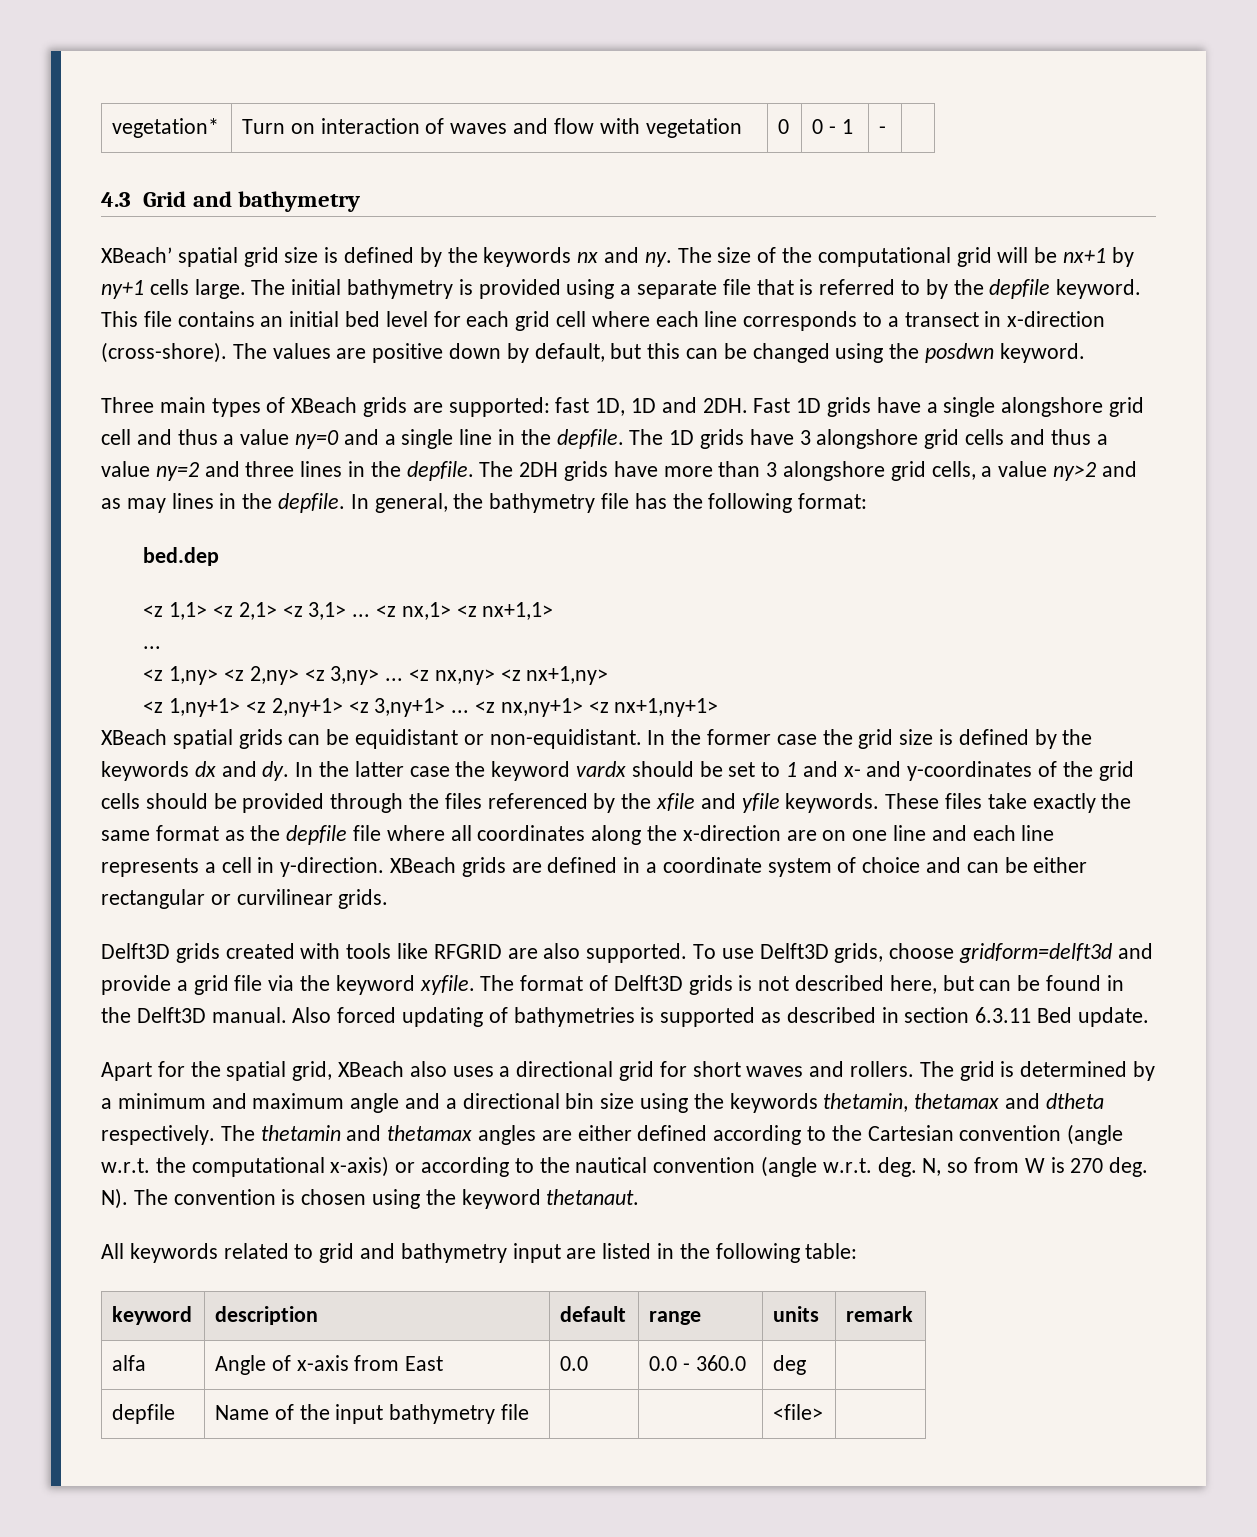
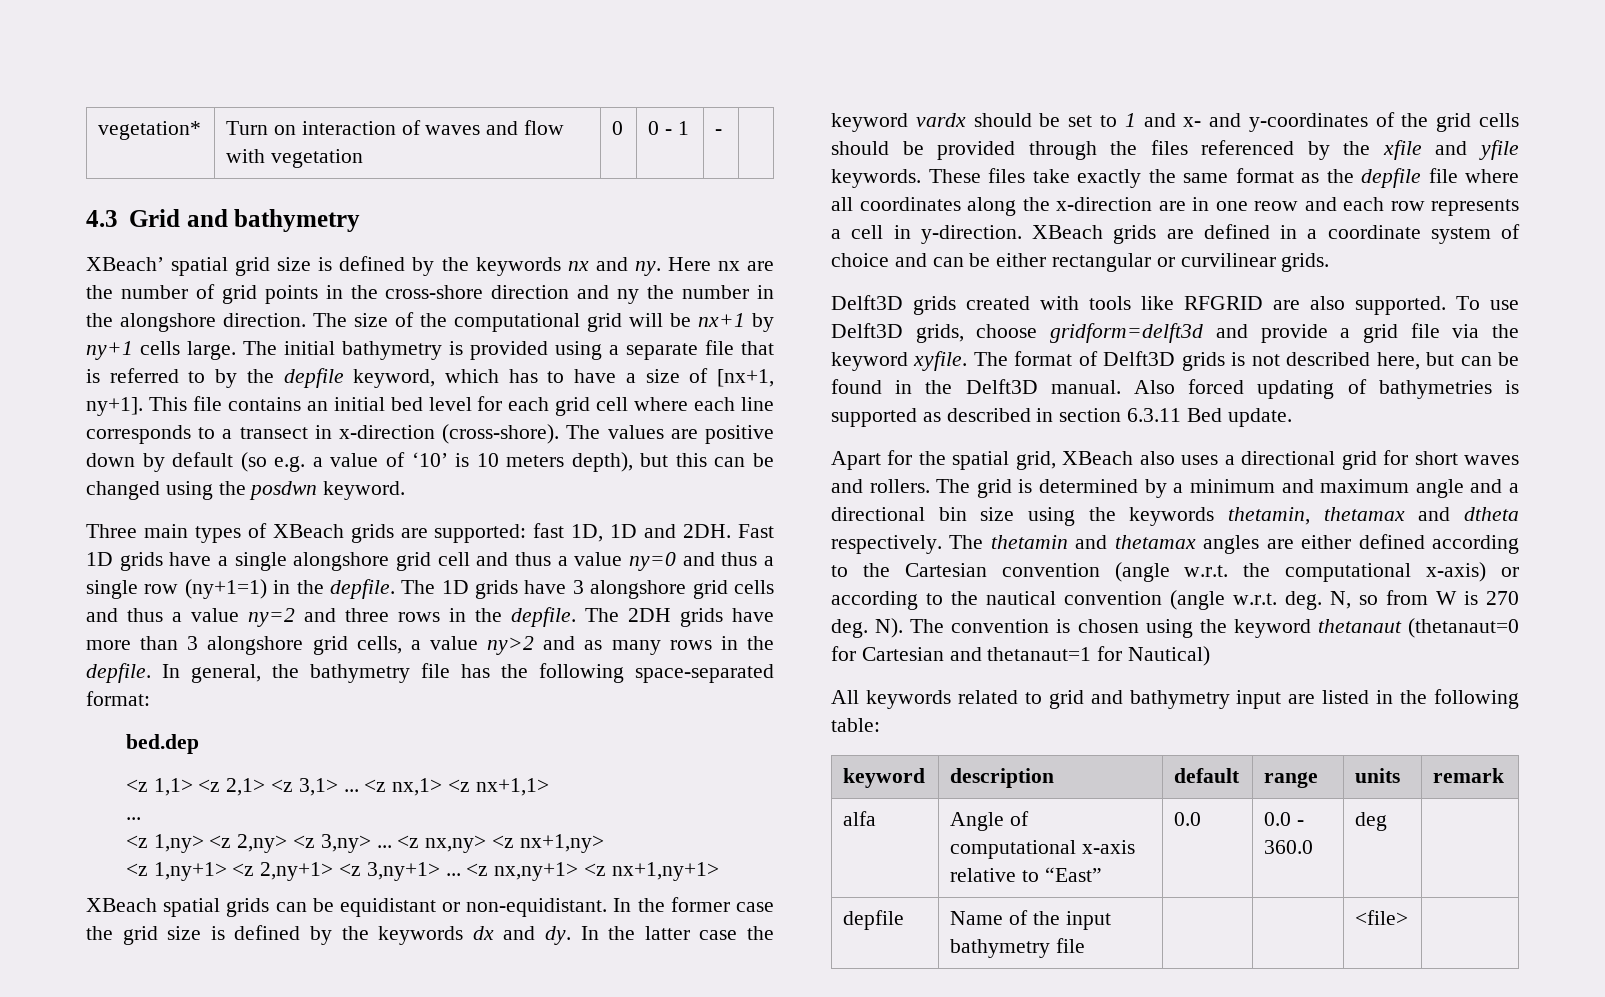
+ Here nx are the number of grid points in the cross-shore direction and ny the number in the alongshore direction.
- The initial bathymetry is provided using a separate file that is referred to by the depfile keyword.
+ The initial bathymetry is provided using a separate file that is referred to by the depfile keyword, which has to have a size of [nx+1, ny+1].
- The values are positive down by default, but this can be changed using the posdwn keyword.
+ The values are positive down by default (so e.g. a value of ‘10’ is 10 meters depth), but this can be changed using the posdwn keyword.
- Fast 1D grids have a single alongshore grid cell and thus a value ny=0 and a single line in the depfile.
+ Fast 1D grids have a single alongshore grid cell and thus a value ny=0 and thus a single row (ny+1=1) in the depfile.
- The 1D grids have 3 alongshore grid cells and thus a value ny=2 and three lines in the depfile.
+ The 1D grids have 3 alongshore grid cells and thus a value ny=2 and three rows in the depfile.
- The 2DH grids have more than 3 alongshore grid cells, a value ny>2 and as may lines in the depfile.
+ The 2DH grids have more than 3 alongshore grid cells, a value ny>2 and as many rows in the depfile.
- In general, the bathymetry file has the following format:
+ In general, the bathymetry file has the following space-separated format:
- These files take exactly the same format as the depfile file where all coordinates along the x-direction are on one line and each line represents a cell in y-direction.
+ These files take exactly the same format as the depfile file where all coordinates along the x-direction are in one reow and each row represents a cell in y-direction.
- N). The convention is chosen using the keyword thetanaut.
+ N). The convention is chosen using the keyword thetanaut (thetanaut=0 for Cartesian and thetanaut=1 for Nautical)
- alfa | Angle of x-axis from East | 0.0 | 0.0 - 360.0 | deg |
+ alfa | Angle of computational x-axis relative to “East” | 0.0 | 0.0 - 360.0 | deg |

